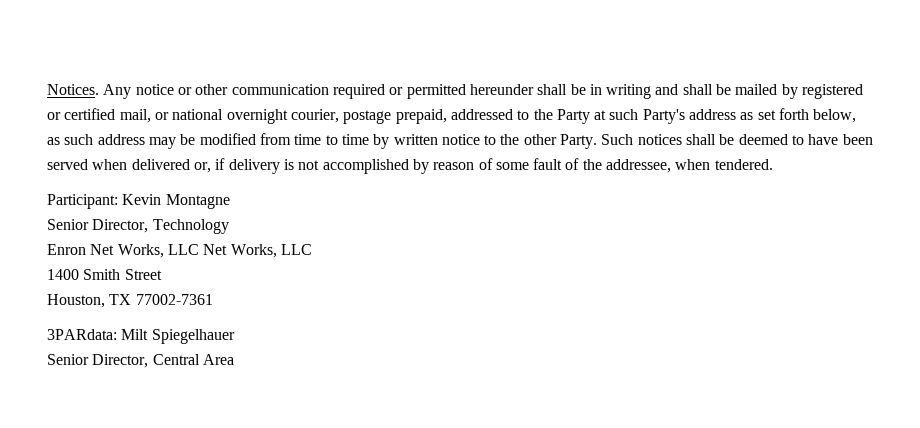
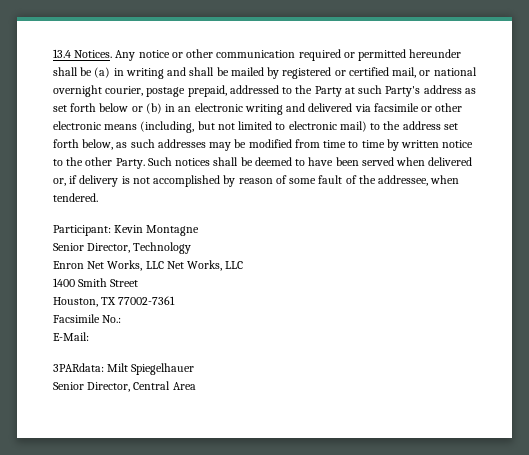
- Notices.
+ 13.4 Notices.
- Any notice or other communication required or permitted hereunder shall be in writing and shall be mailed by registered or certified mail, or national overnight courier, postage prepaid, addressed to the Party at such Party's address as set forth below, as such address may be modified from time to time by written notice to the other Party.
+ Any notice or other communication required or permitted hereunder shall be (a) in writing and shall be mailed by registered or certified mail, or national overnight courier, postage prepaid, addressed to the Party at such Party's address as set forth below or (b) in an electronic writing and delivered via facsimile or other electronic means (including, but not limited to electronic mail) to the address set forth below, as such addresses may be modified from time to time by written notice to the other Party.
+ Facsimile No.:
+ E-Mail:

